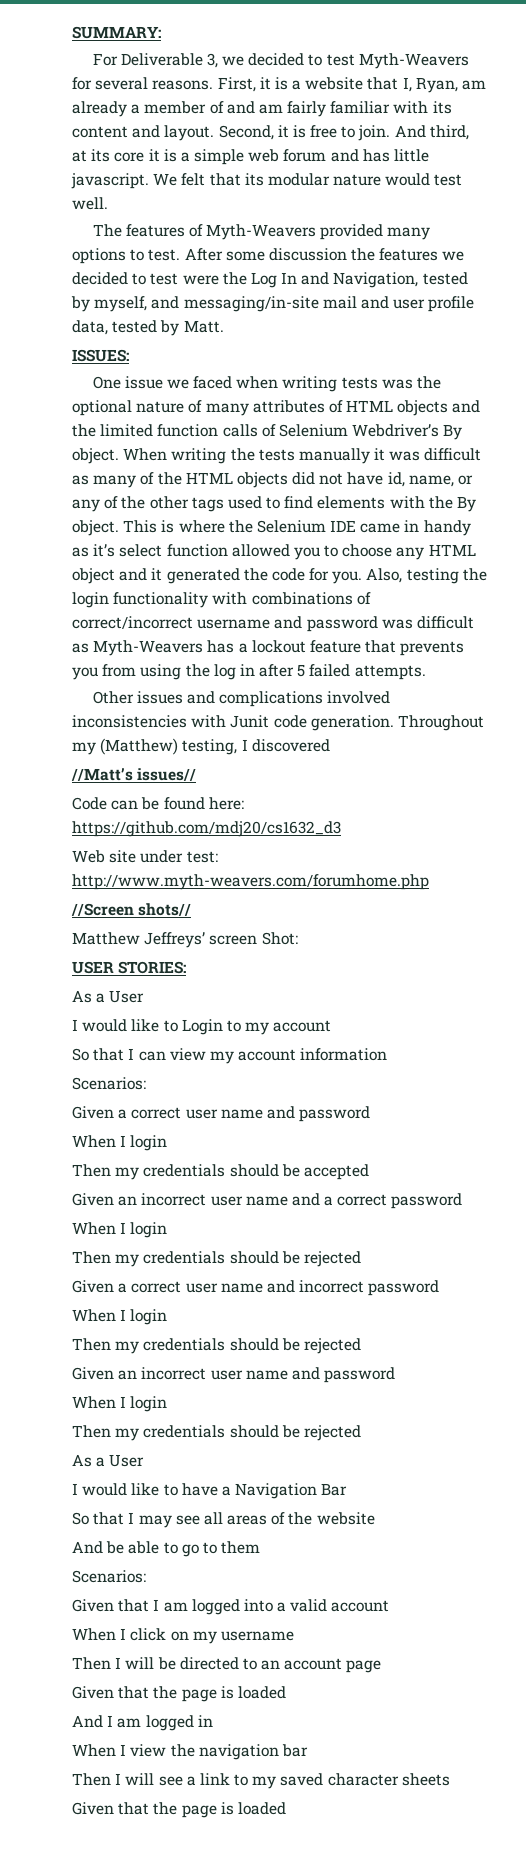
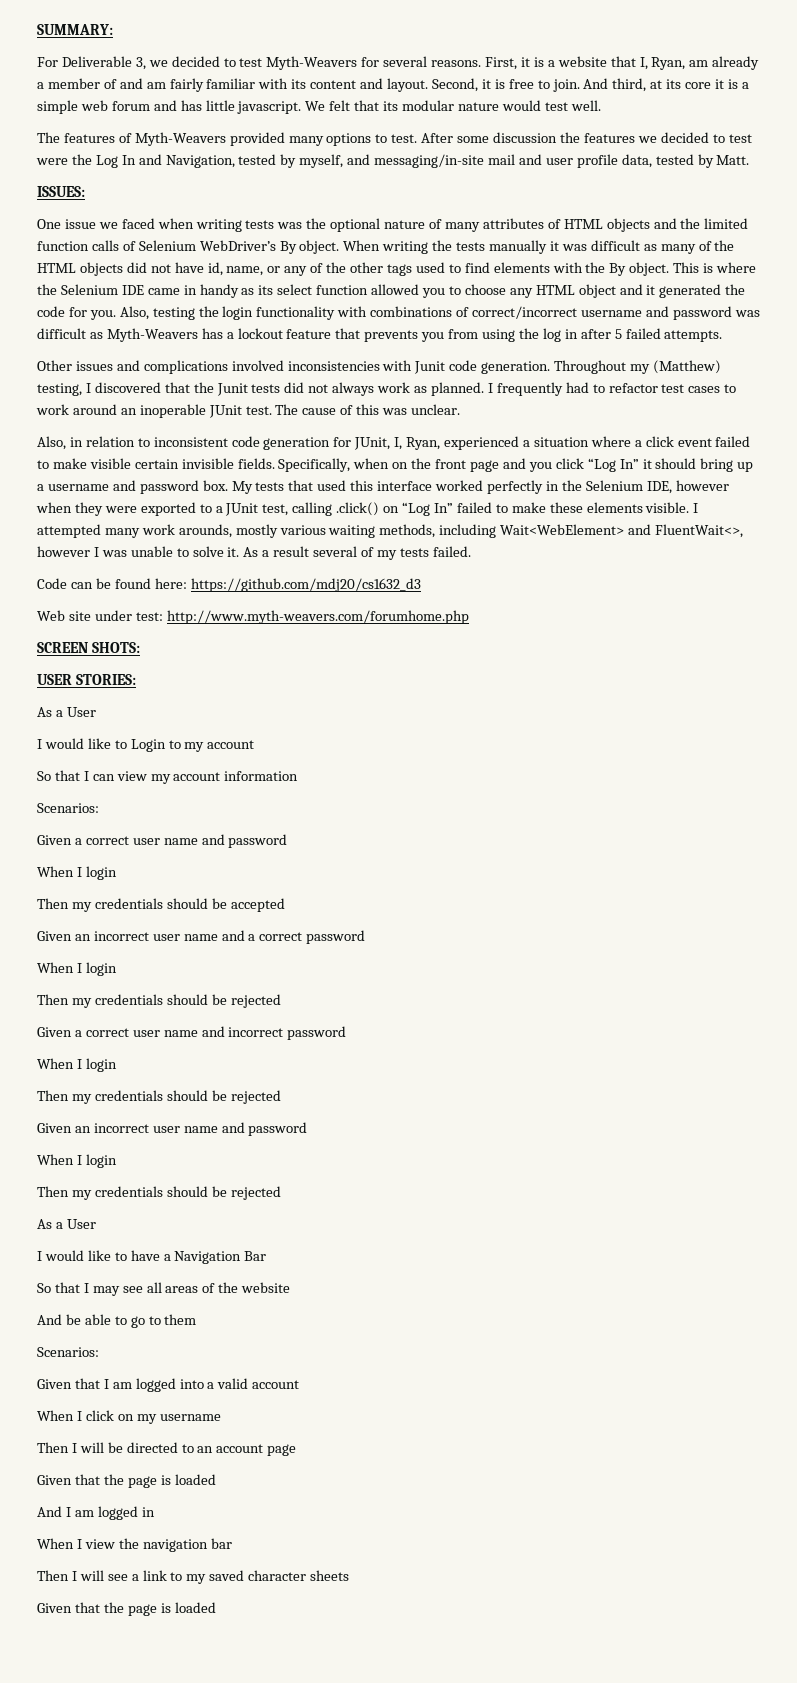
- One issue we faced when writing tests was the optional nature of many attributes of HTML objects and the limited function calls of Selenium Webdriver’s By object.
+ One issue we faced when writing tests was the optional nature of many attributes of HTML objects and the limited function calls of Selenium WebDriver’s By object.
- This is where the Selenium IDE came in handy as it’s select function allowed you to choose any HTML object and it generated the code for you.
+ This is where the Selenium IDE came in handy as its select function allowed you to choose any HTML object and it generated the code for you.
- Throughout my (Matthew) testing, I discovered
- //Matt’s issues//
+ Throughout my (Matthew) testing, I discovered that the Junit tests did not always work as planned. I frequently had to refactor test cases to work around an inoperable JUnit test. The cause of this was unclear.
+ Also, in relation to inconsistent code generation for JUnit, I, Ryan, experienced a situation where a click event failed to make visible certain invisible fields. Specifically, when on the front page and you click “Log In” it should bring up a username and password box. My tests that used this interface worked perfectly in the Selenium IDE, however when they were exported to a JUnit test, calling .click() on “Log In” failed to make these elements visible. I attempted many work arounds, mostly various waiting methods, including Wait<WebElement> and FluentWait<>, however I was unable to solve it. As a result several of my tests failed.
- //Screen shots//
- Matthew Jeffreys’ screen Shot:
+ SCREEN SHOTS:

